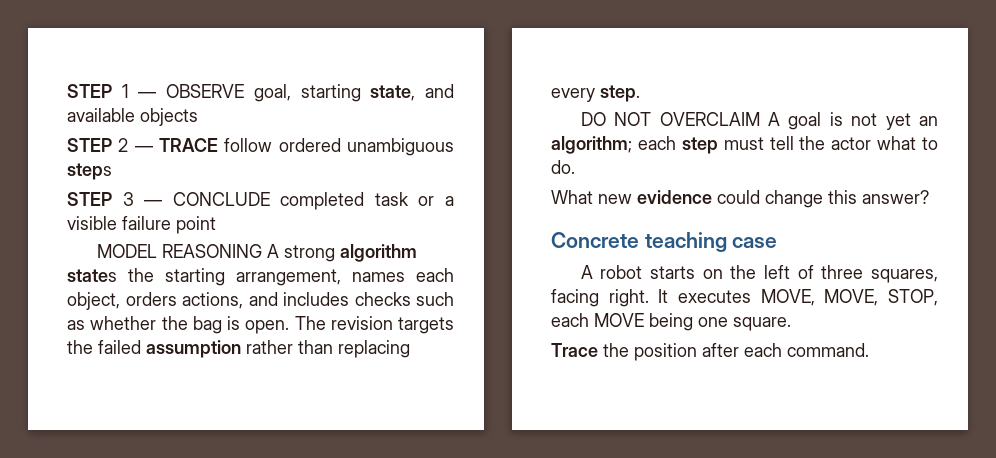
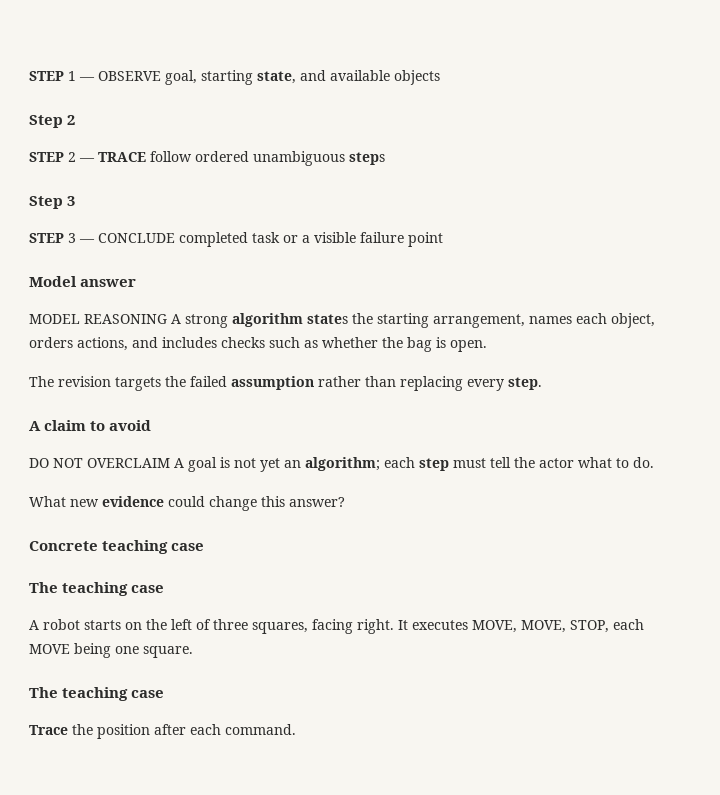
+ Step 2
+ Step 3
+ Model answer
- MODEL REASONING A strong algorithm states the starting arrangement, names each object, orders actions, and includes checks such as whether the bag is open. The revision targets the failed assumption rather than replacing every step.
+ MODEL REASONING A strong algorithm states the starting arrangement, names each object, orders actions, and includes checks such as whether the bag is open.
+ The revision targets the failed assumption rather than replacing every step.
+ A claim to avoid
  Concrete teaching case
+ The teaching case
  It executes MOVE, MOVE, STOP, each MOVE being one square.
+ The teaching case

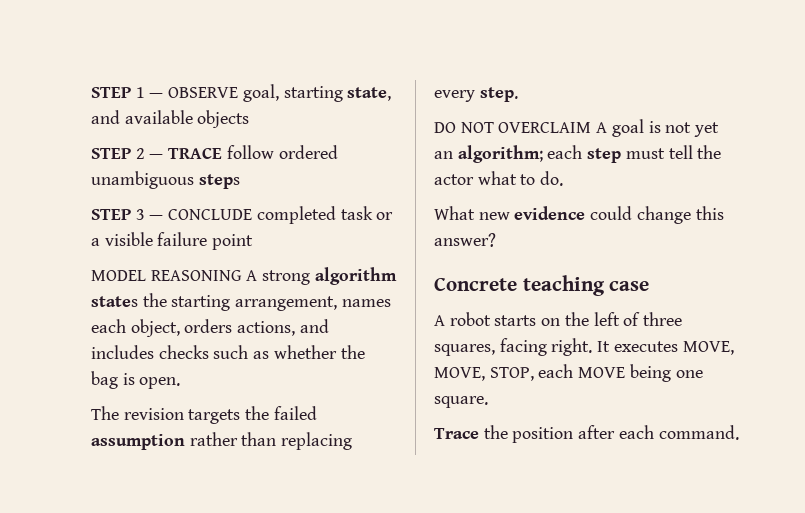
- Step 2
- Step 3
- Model answer
- A claim to avoid
  Concrete teaching case
- The teaching case
  It executes MOVE, MOVE, STOP, each MOVE being one square.
- The teaching case

